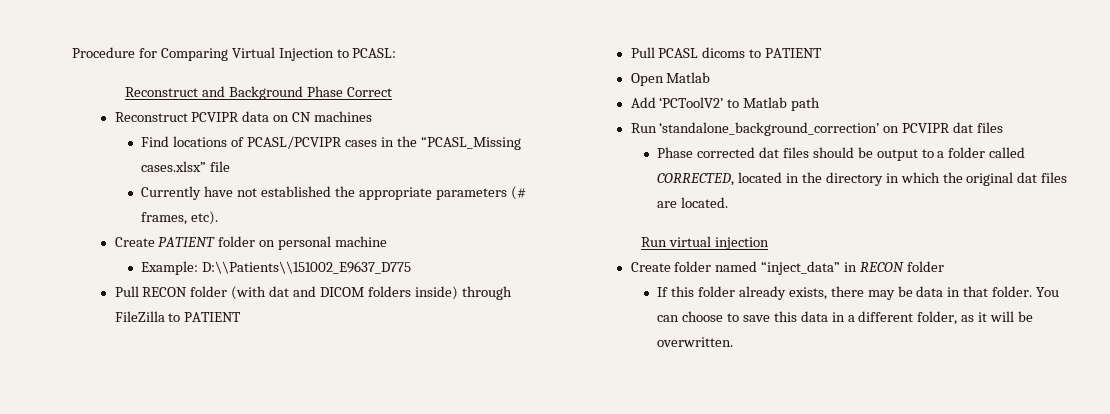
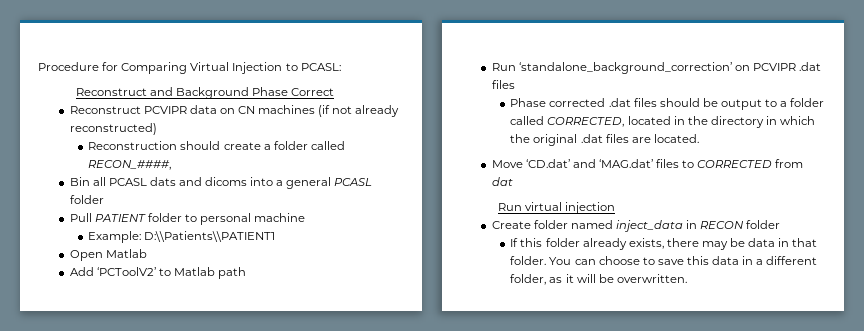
- Reconstruct PCVIPR data on CN machines
- Find locations of PCASL/PCVIPR cases in the “PCASL_Missing cases.xlsx” file
- Currently have not established the appropriate parameters (# frames, etc).
- Create PATIENT folder on personal machine
+ Reconstruct PCVIPR data on CN machines (if not already reconstructed)
+ Reconstruction should create a folder called RECON_####,
+ Bin all PCASL dats and dicoms into a general PCASL folder
+ Pull PATIENT folder to personal machine
- Example: D:\\Patients\\151002_E9637_D775
- Pull RECON folder (with dat and DICOM folders inside) through FileZilla to PATIENT
- Pull PCASL dicoms to PATIENT
+ Example: D:\\Patients\\PATIENT1
- Run ‘standalone_background_correction’ on PCVIPR dat files
+ Run ‘standalone_background_correction’ on PCVIPR .dat files
- Phase corrected dat files should be output to a folder called CORRECTED, located in the directory in which the original dat files are located.
+ Phase corrected .dat files should be output to a folder called CORRECTED, located in the directory in which the original .dat files are located.
+ Move ‘CD.dat’ and ‘MAG.dat’ files to CORRECTED from dat
- Create folder named “inject_data” in RECON folder
+ Create folder named inject_data in RECON folder

